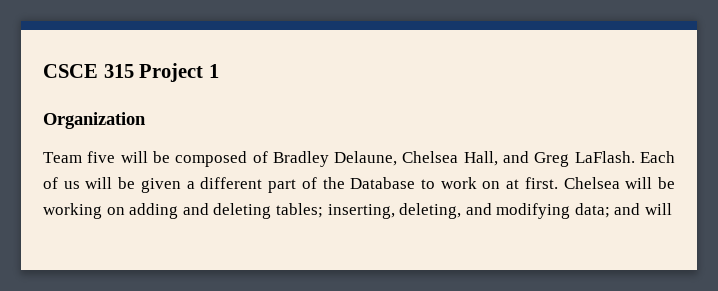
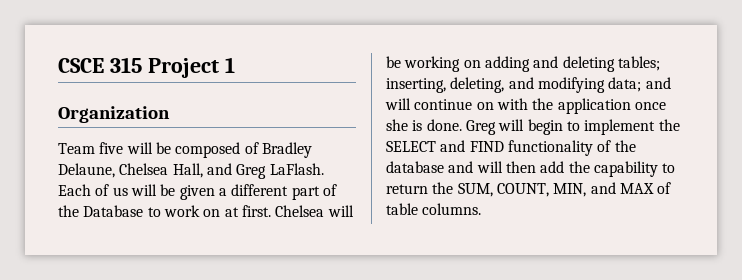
- Chelsea will be working on adding and deleting tables; inserting, deleting, and modifying data; and will
+ Chelsea will be working on adding and deleting tables; inserting, deleting, and modifying data; and will continue on with the application once she is done. Greg will begin to implement the SELECT and FIND functionality of the database and will then add the capability to return the SUM, COUNT, MIN, and MAX of table columns.

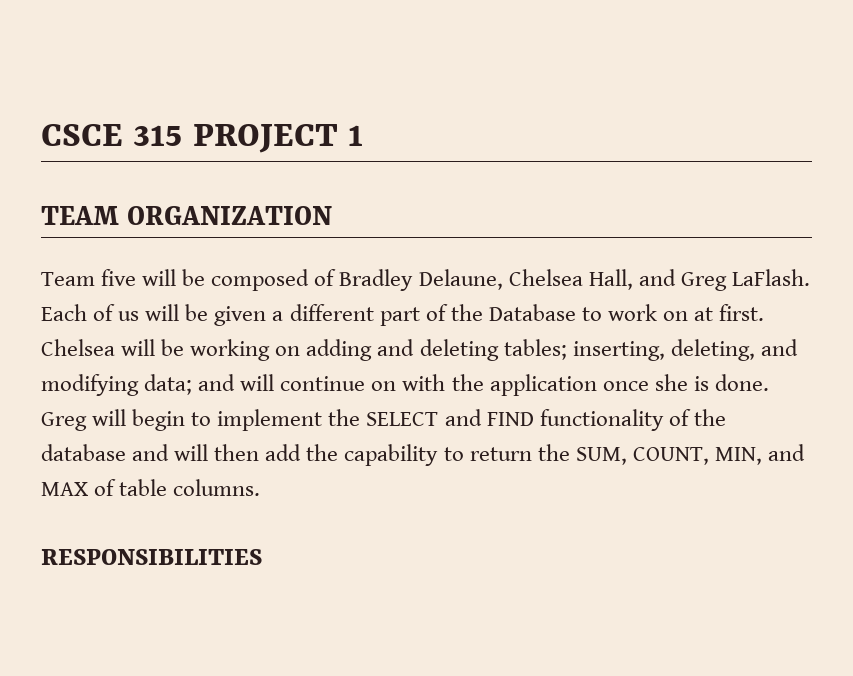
- CSCE 315 Project 1
+ CSCE 315 PROJECT 1
- Organization
+ TEAM ORGANIZATION
+ RESPONSIBILITIES

